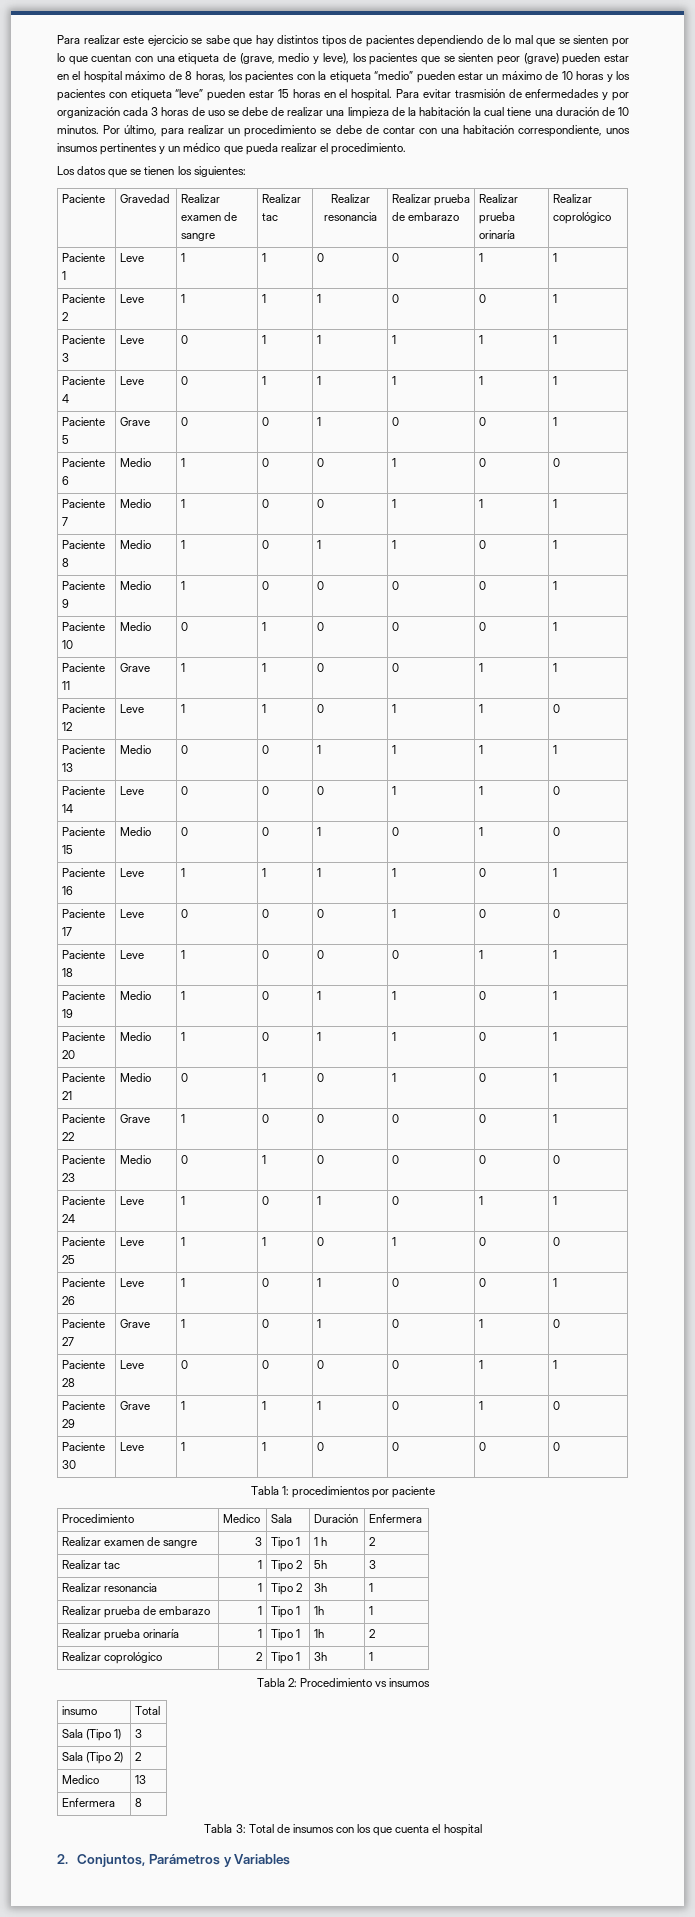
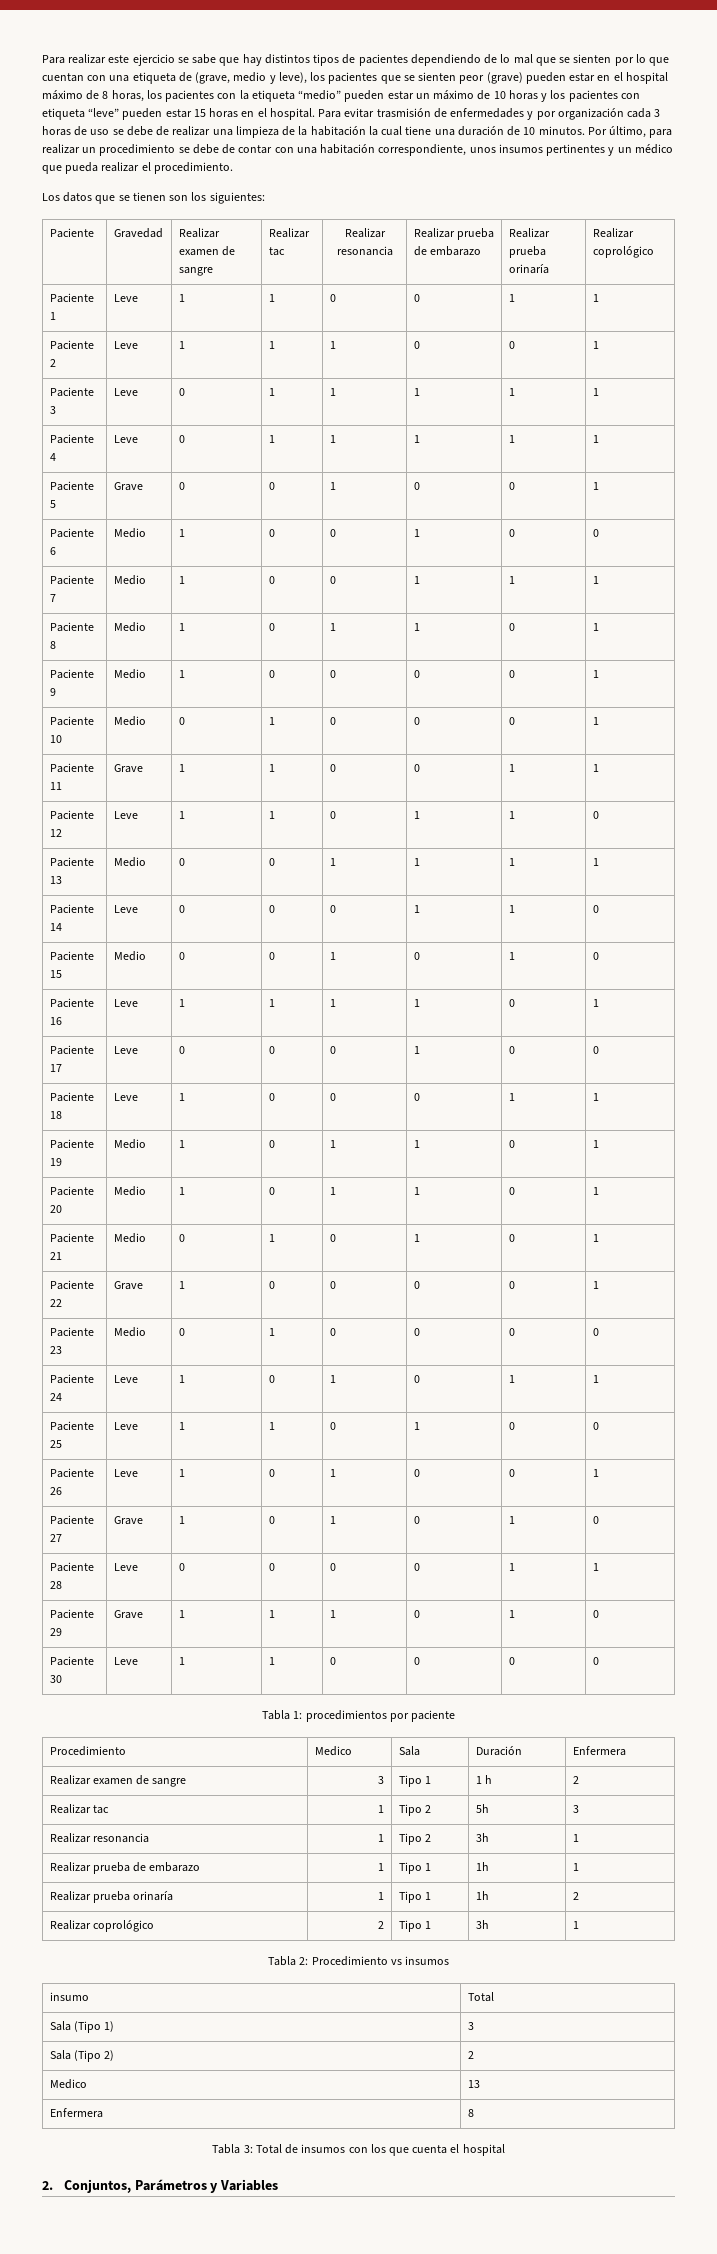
- Los datos que se tienen los siguientes:
+ Los datos que se tienen son los siguientes:

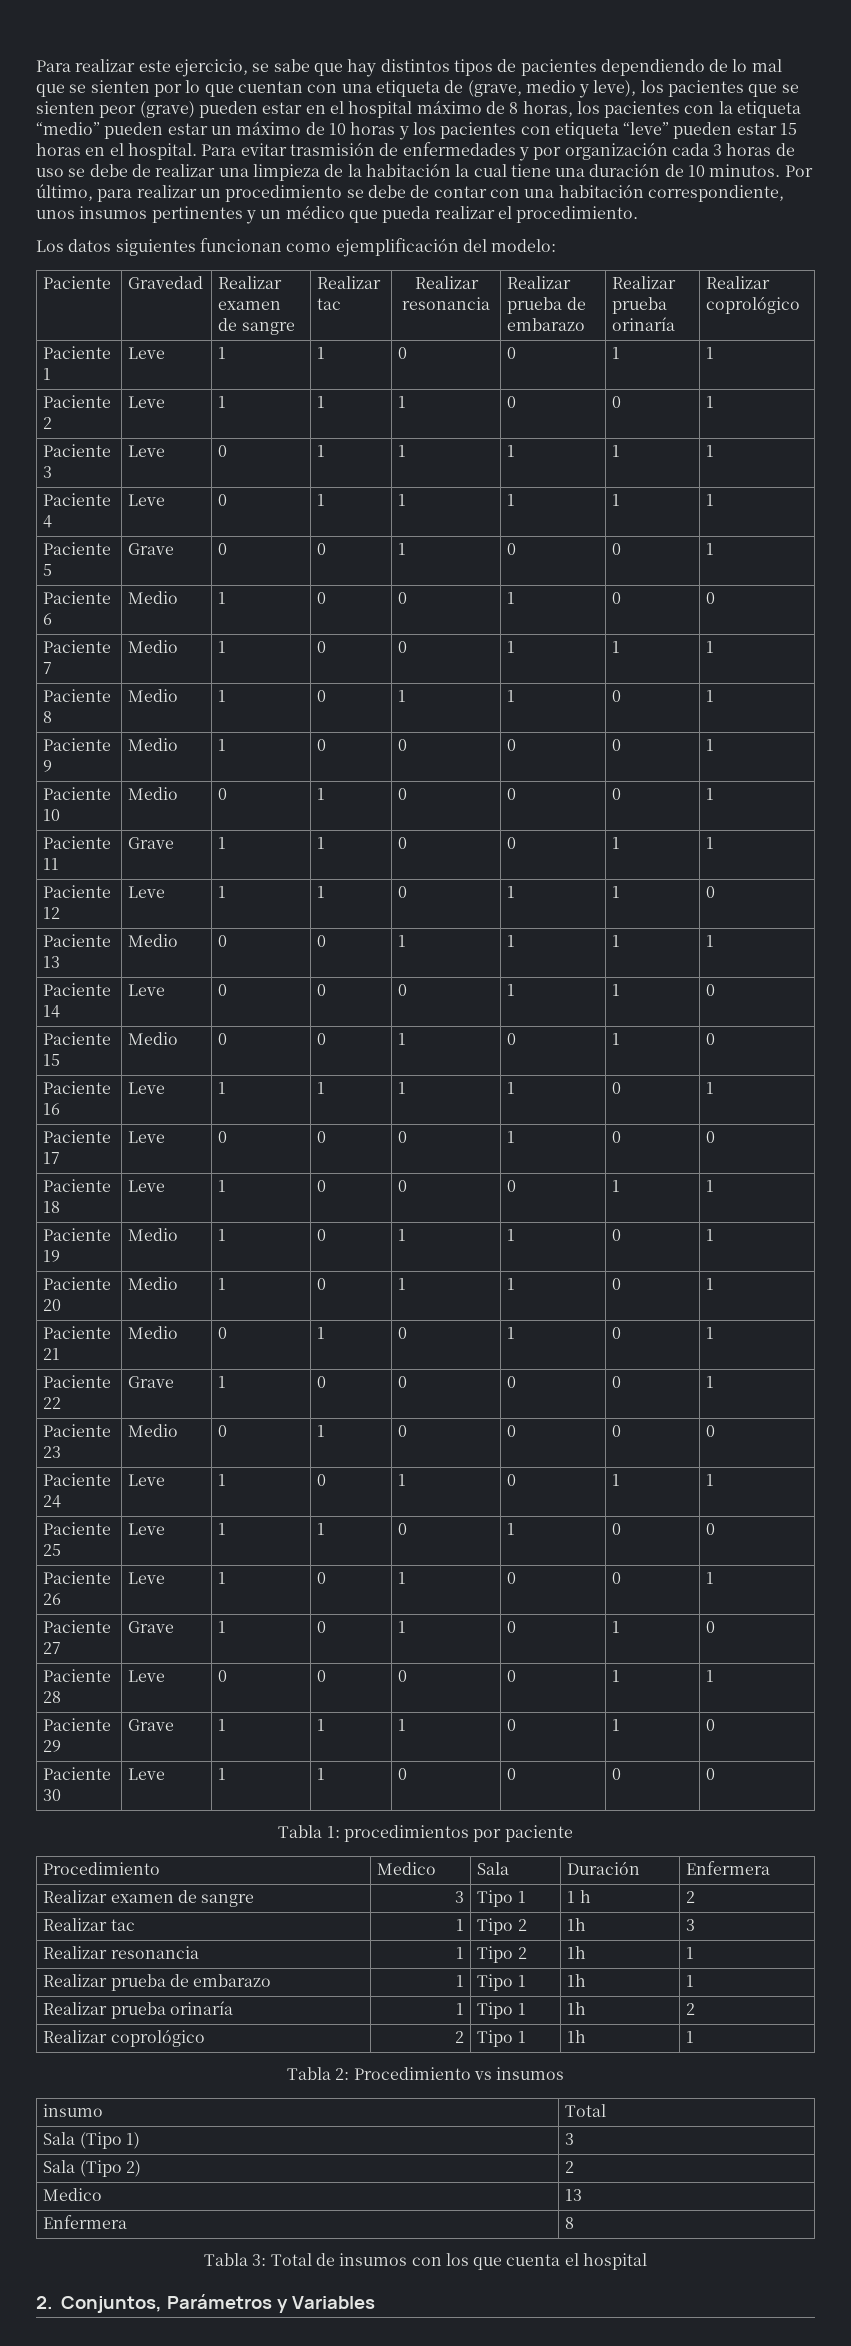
- Para realizar este ejercicio se sabe que hay distintos tipos de pacientes dependiendo de lo mal que se sienten por lo que cuentan con una etiqueta de (grave, medio y leve), los pacientes que se sienten peor (grave) pueden estar en el hospital máximo de 8 horas, los pacientes con la etiqueta “medio” pueden estar un máximo de 10 horas y los pacientes con etiqueta “leve” pueden estar 15 horas en el hospital.
+ Para realizar este ejercicio, se sabe que hay distintos tipos de pacientes dependiendo de lo mal que se sienten por lo que cuentan con una etiqueta de (grave, medio y leve), los pacientes que se sienten peor (grave) pueden estar en el hospital máximo de 8 horas, los pacientes con la etiqueta “medio” pueden estar un máximo de 10 horas y los pacientes con etiqueta “leve” pueden estar 15 horas en el hospital.
- Los datos que se tienen son los siguientes:
+ Los datos siguientes funcionan como ejemplificación del modelo:
- Realizar tac | 1 | Tipo 2 | 5h | 3
+ Realizar tac | 1 | Tipo 2 | 1h | 3
- Realizar resonancia | 1 | Tipo 2 | 3h | 1
+ Realizar resonancia | 1 | Tipo 2 | 1h | 1
- Realizar coprológico | 2 | Tipo 1 | 3h | 1
+ Realizar coprológico | 2 | Tipo 1 | 1h | 1

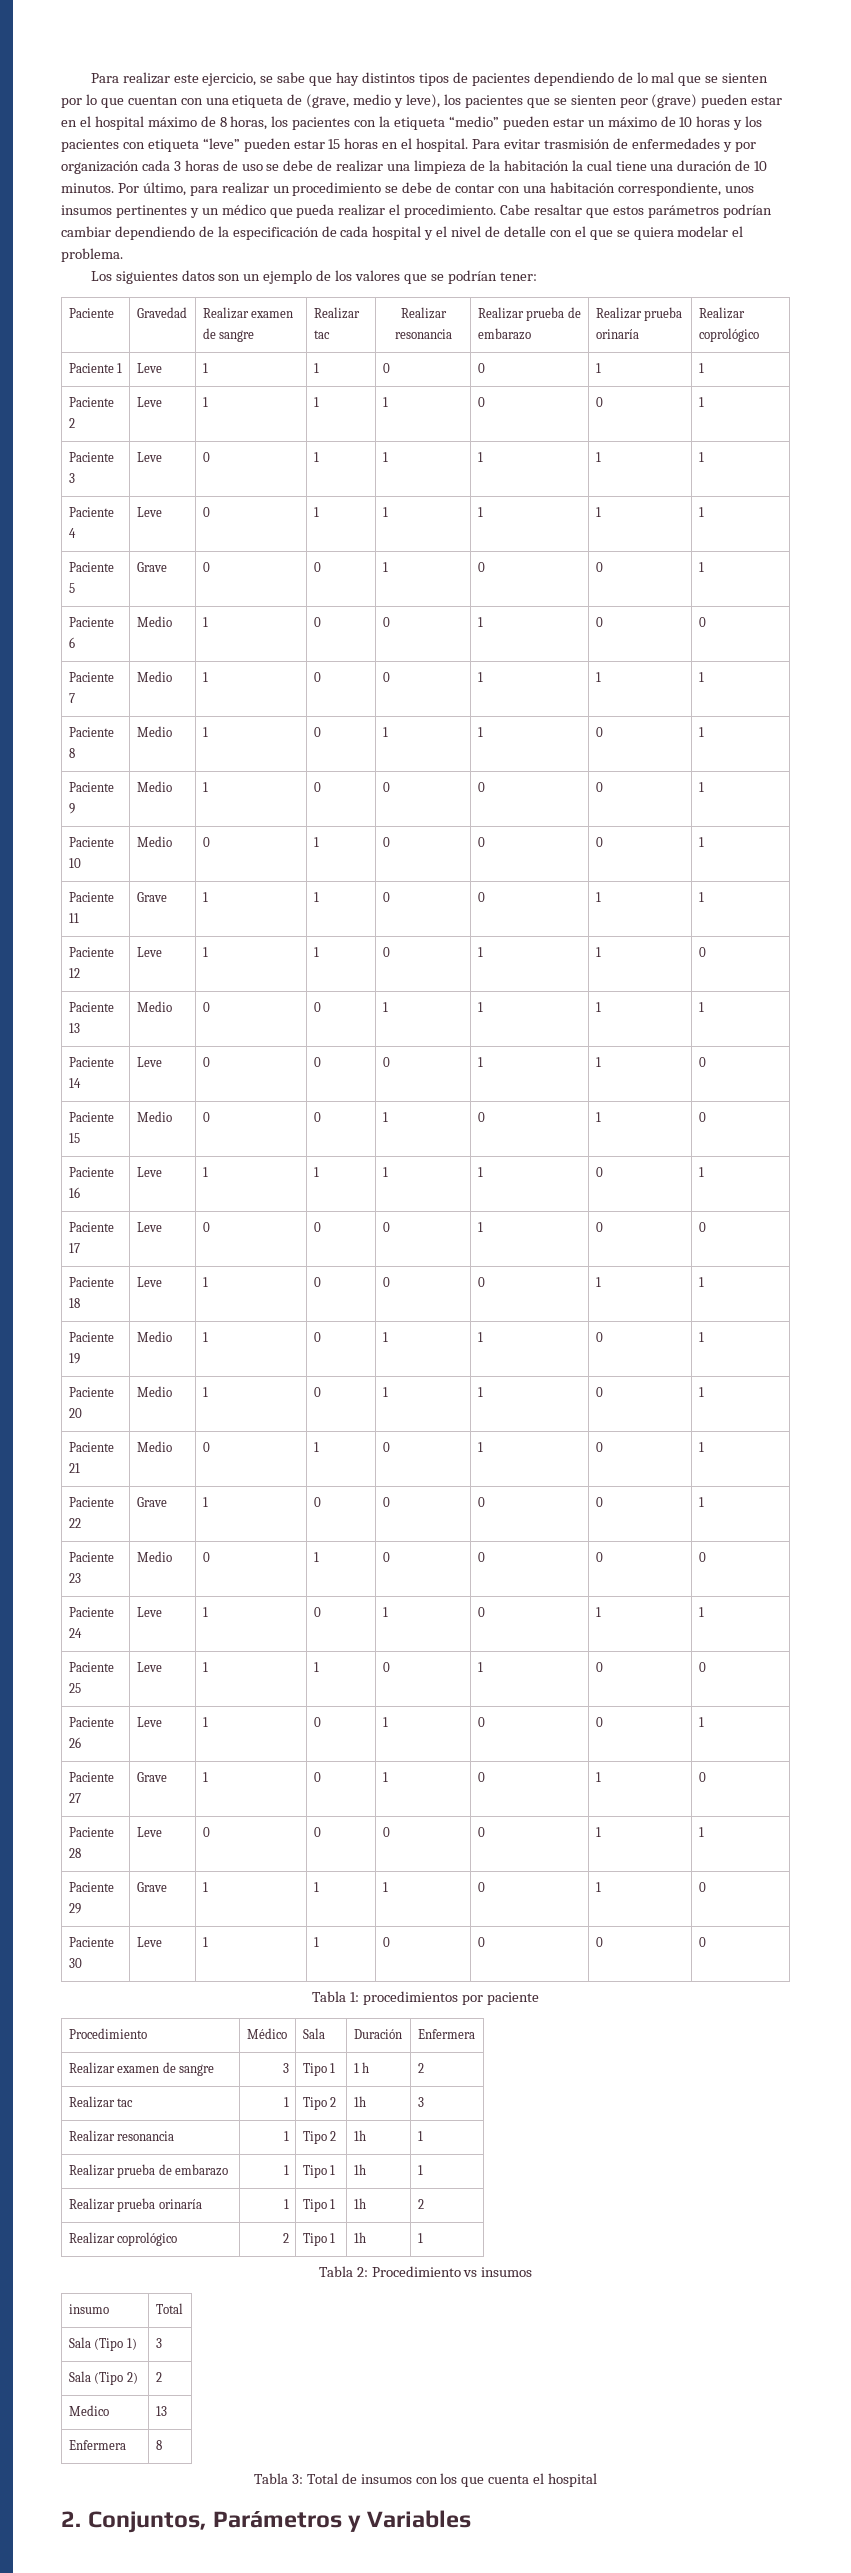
- Por último, para realizar un procedimiento se debe de contar con una habitación correspondiente, unos insumos pertinentes y un médico que pueda realizar el procedimiento.
- Los datos siguientes funcionan como ejemplificación del modelo:
+ Por último, para realizar un procedimiento se debe de contar con una habitación correspondiente, unos insumos pertinentes y un médico que pueda realizar el procedimiento. Cabe resaltar que estos parámetros podrían cambiar dependiendo de la especificación de cada hospital y el nivel de detalle con el que se quiera modelar el problema.
+ Los siguientes datos son un ejemplo de los valores que se podrían tener:
- Procedimiento | Medico | Sala | Duración | Enfermera
+ Procedimiento | Médico | Sala | Duración | Enfermera

